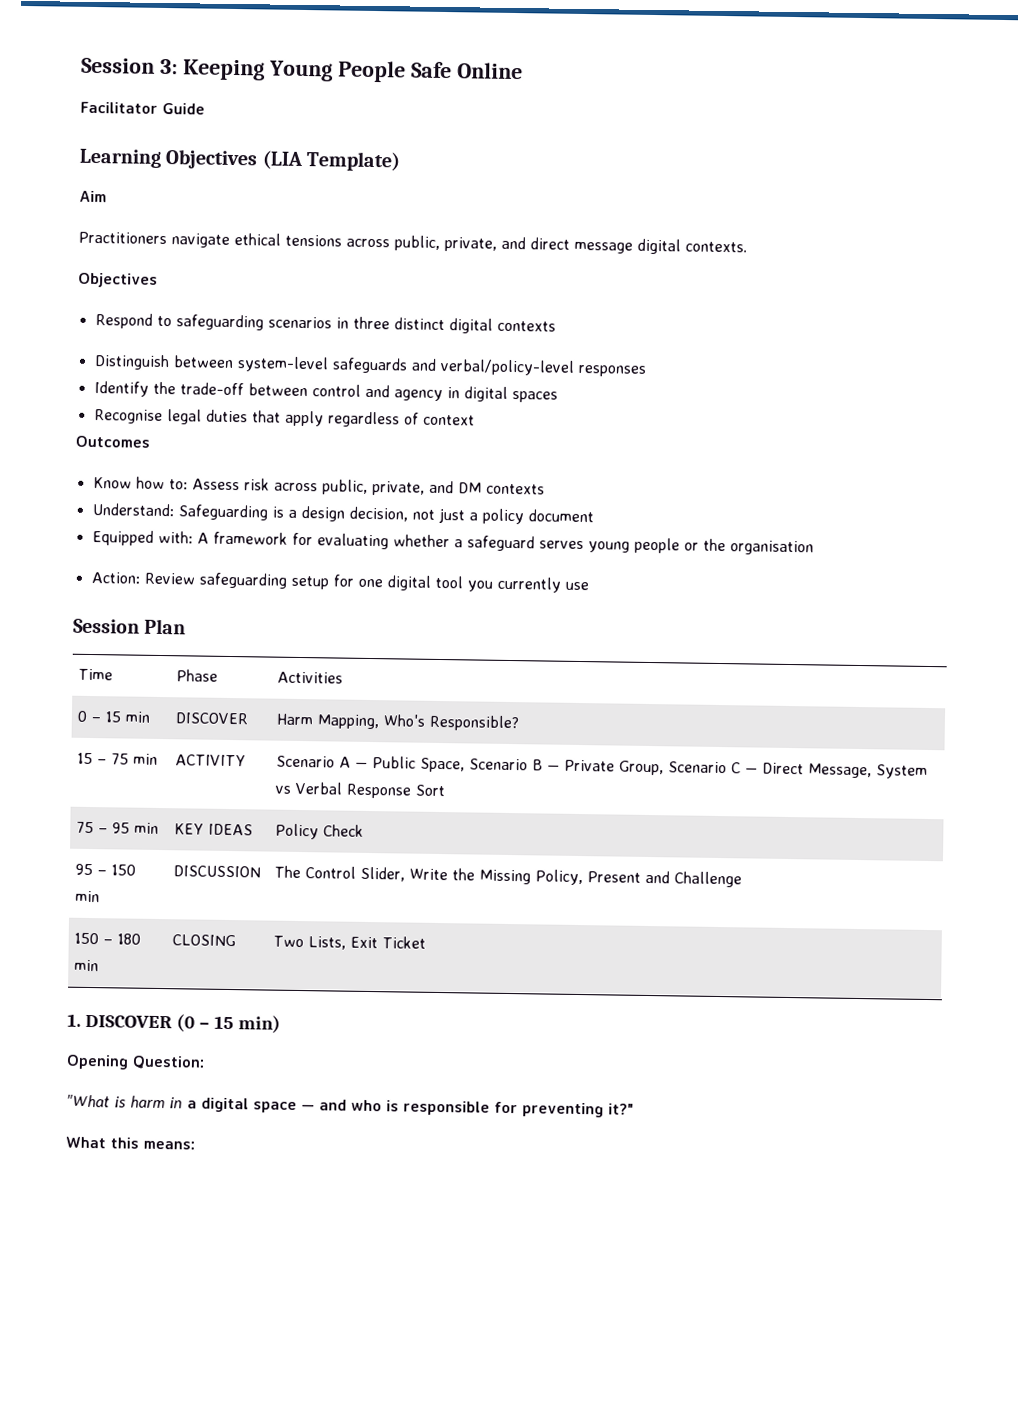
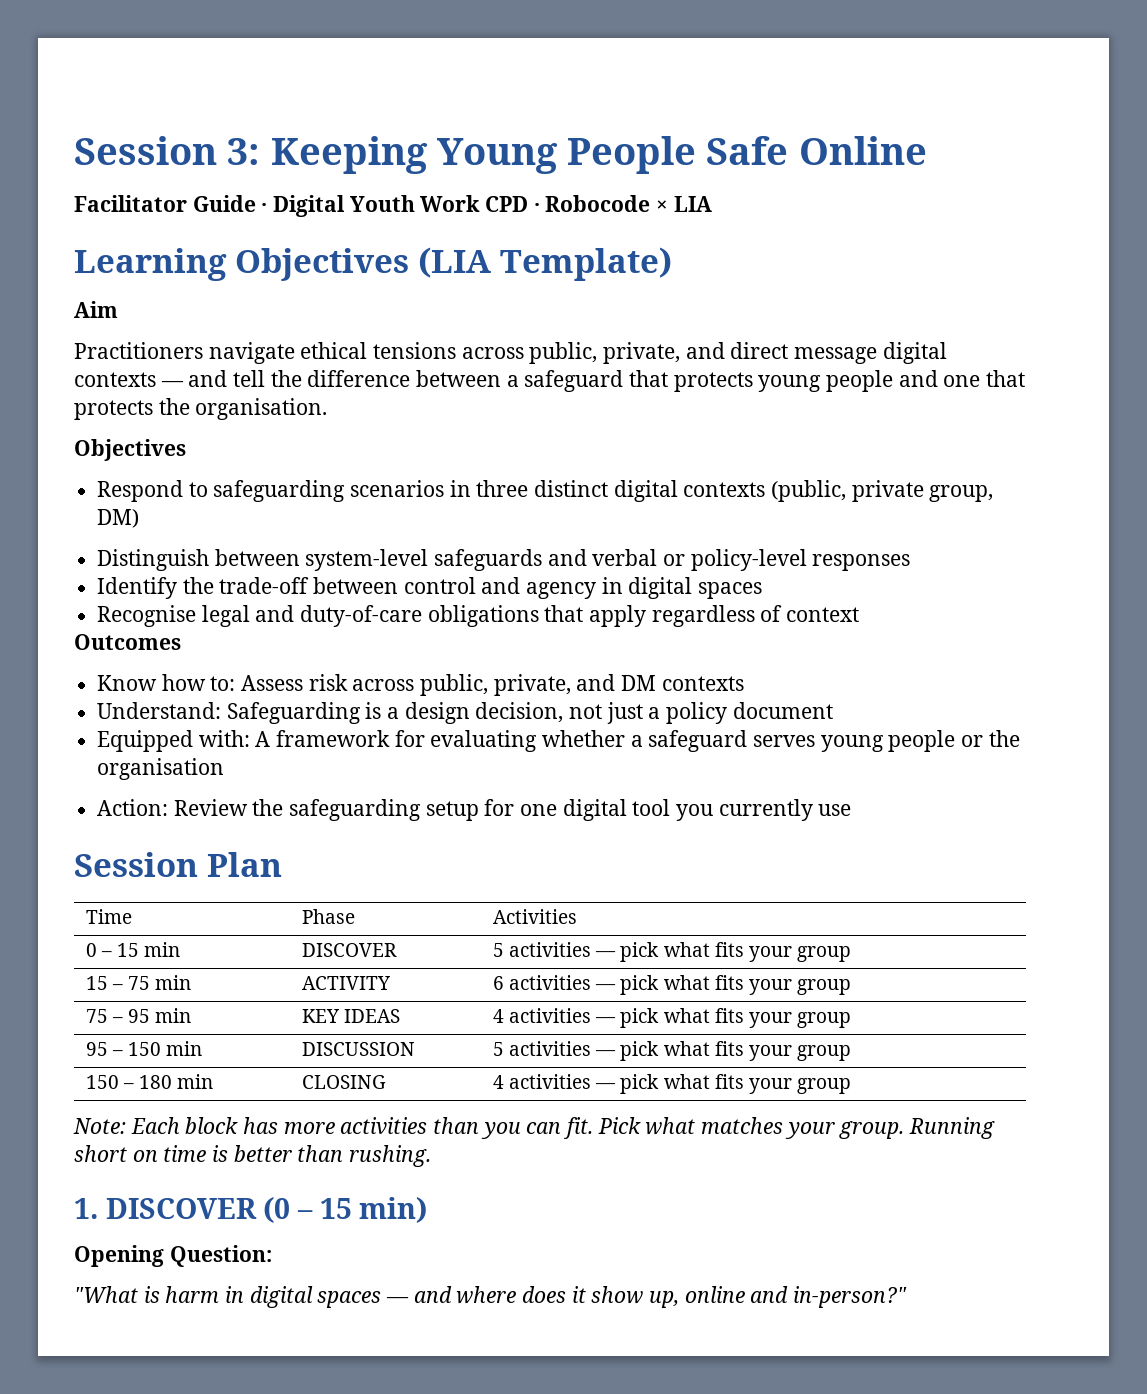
- Facilitator Guide
+ Facilitator Guide · Digital Youth Work CPD · Robocode × LIA
- Practitioners navigate ethical tensions across public, private, and direct message digital contexts.
+ Practitioners navigate ethical tensions across public, private, and direct message digital contexts — and tell the difference between a safeguard that protects young people and one that protects the organisation.
- Respond to safeguarding scenarios in three distinct digital contexts
+ Respond to safeguarding scenarios in three distinct digital contexts (public, private group, DM)
- Distinguish between system-level safeguards and verbal/policy-level responses
+ Distinguish between system-level safeguards and verbal or policy-level responses
- Recognise legal duties that apply regardless of context
+ Recognise legal and duty-of-care obligations that apply regardless of context
- Action: Review safeguarding setup for one digital tool you currently use
+ Action: Review the safeguarding setup for one digital tool you currently use
- 0 – 15 min | DISCOVER | Harm Mapping, Who's Responsible?
+ 0 – 15 min | DISCOVER | 5 activities — pick what fits your group
- 15 – 75 min | ACTIVITY | Scenario A — Public Space, Scenario B — Private Group, Scenario C — Direct Message, System vs Verbal Response Sort
+ 15 – 75 min | ACTIVITY | 6 activities — pick what fits your group
- 75 – 95 min | KEY IDEAS | Policy Check
+ 75 – 95 min | KEY IDEAS | 4 activities — pick what fits your group
- 95 – 150 min | DISCUSSION | The Control Slider, Write the Missing Policy, Present and Challenge
+ 95 – 150 min | DISCUSSION | 5 activities — pick what fits your group
- 150 – 180 min | CLOSING | Two Lists, Exit Ticket
+ 150 – 180 min | CLOSING | 4 activities — pick what fits your group
+ Note: Each block has more activities than you can fit. Pick what matches your group. Running short on time is better than rushing.
- "What is harm in a digital space — and who is responsible for preventing it?"
- What this means:
+ "What is harm in digital spaces — and where does it show up, online and in-person?"

